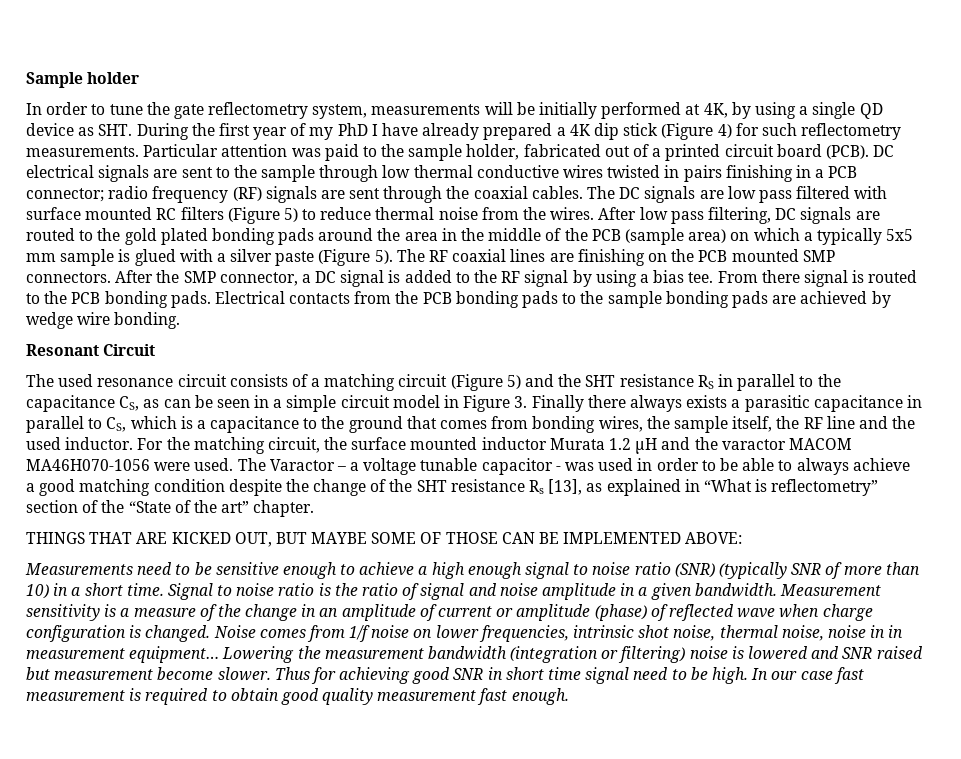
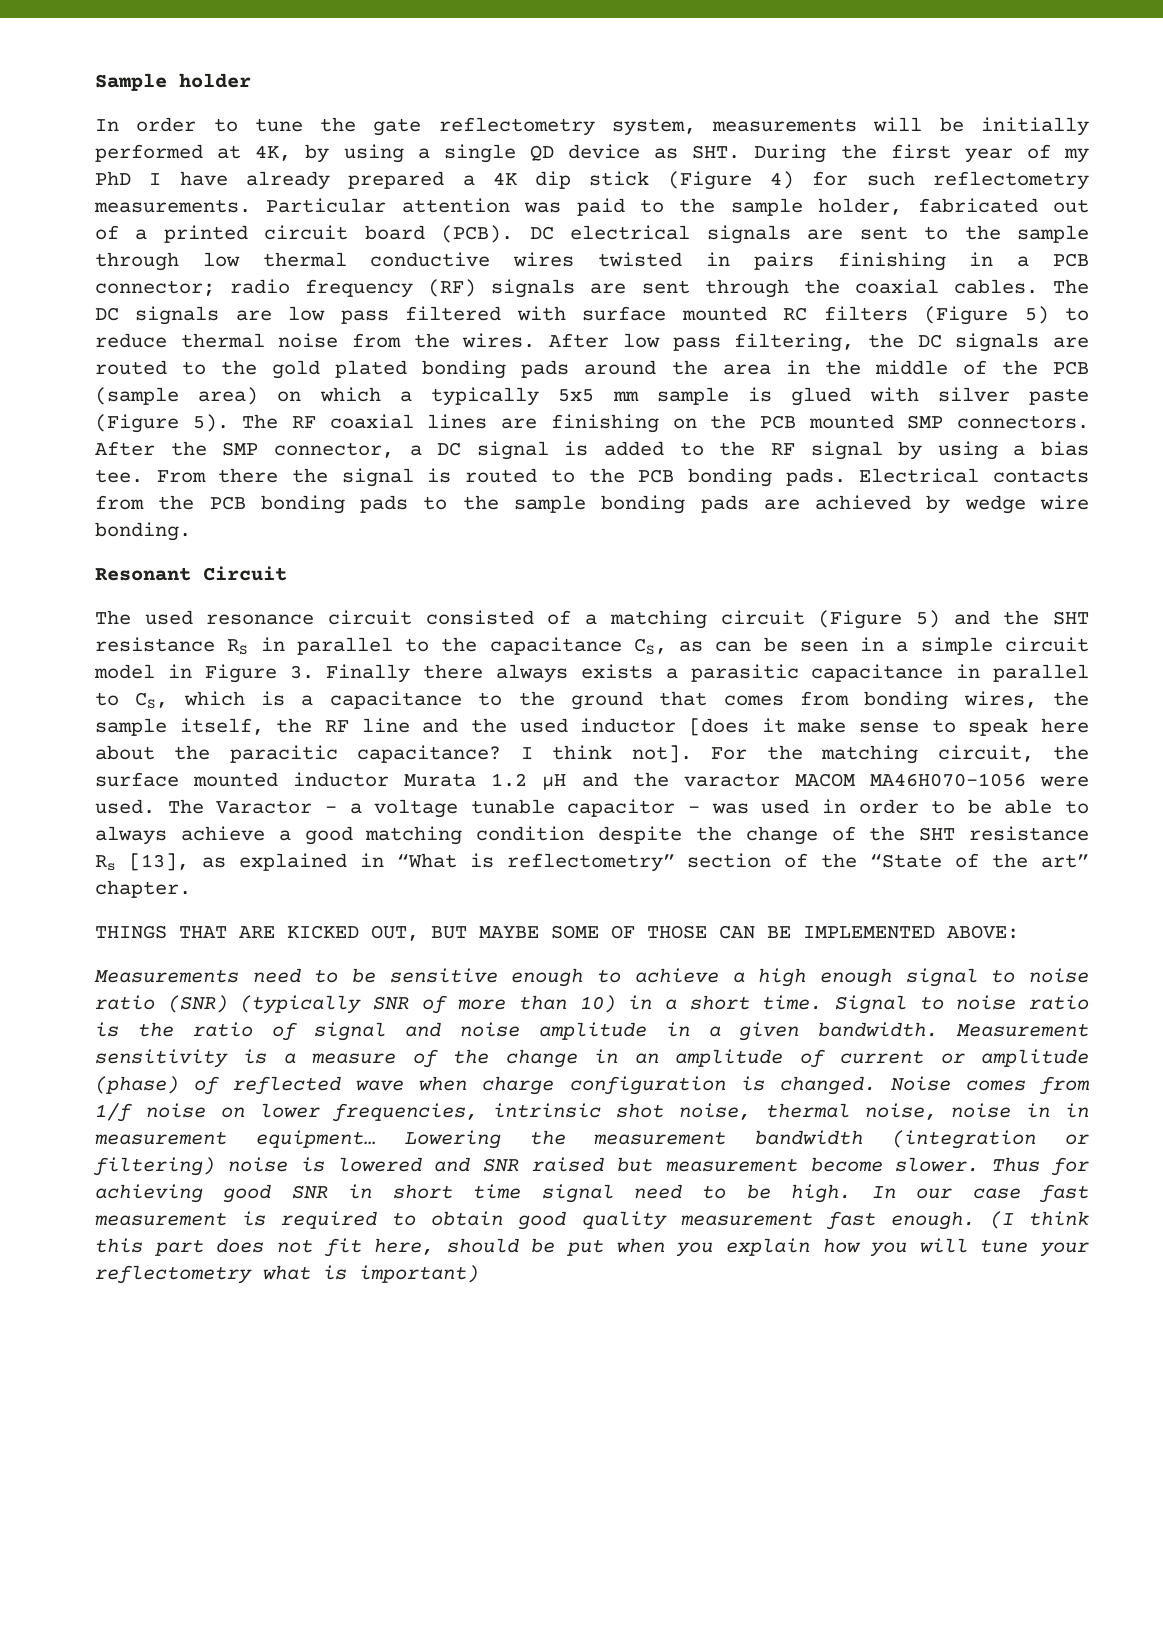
- After low pass filtering, DC signals are routed to the gold plated bonding pads around the area in the middle of the PCB (sample area) on which a typically 5x5 mm sample is glued with a silver paste (Figure 5).
+ After low pass filtering, the DC signals are routed to the gold plated bonding pads around the area in the middle of the PCB (sample area) on which a typically 5x5 mm sample is glued with silver paste (Figure 5).
- From there signal is routed to the PCB bonding pads.
+ From there the signal is routed to the PCB bonding pads.
- The used resonance circuit consists of a matching circuit (Figure 5) and the SHT resistance RS in parallel to the capacitance CS, as can be seen in a simple circuit model in Figure 3. Finally there always exists a parasitic capacitance in parallel to CS, which is a capacitance to the ground that comes from bonding wires, the sample itself, the RF line and the used inductor.
+ The used resonance circuit consisted of a matching circuit (Figure 5) and the SHT resistance RS in parallel to the capacitance CS, as can be seen in a simple circuit model in Figure 3. Finally there always exists a parasitic capacitance in parallel to CS, which is a capacitance to the ground that comes from bonding wires, the sample itself, the RF line and the used inductor [does it make sense to speak here about the paracitic capacitance? I think not].
+ (I think this part does not fit here, should be put when you explain how you will tune your reflectometry what is important)

